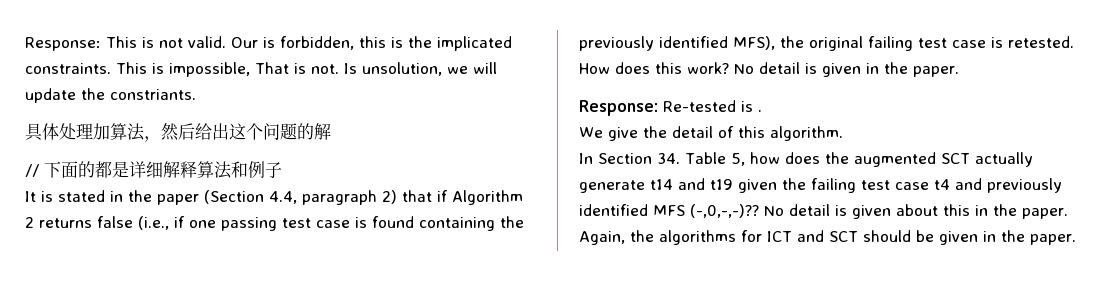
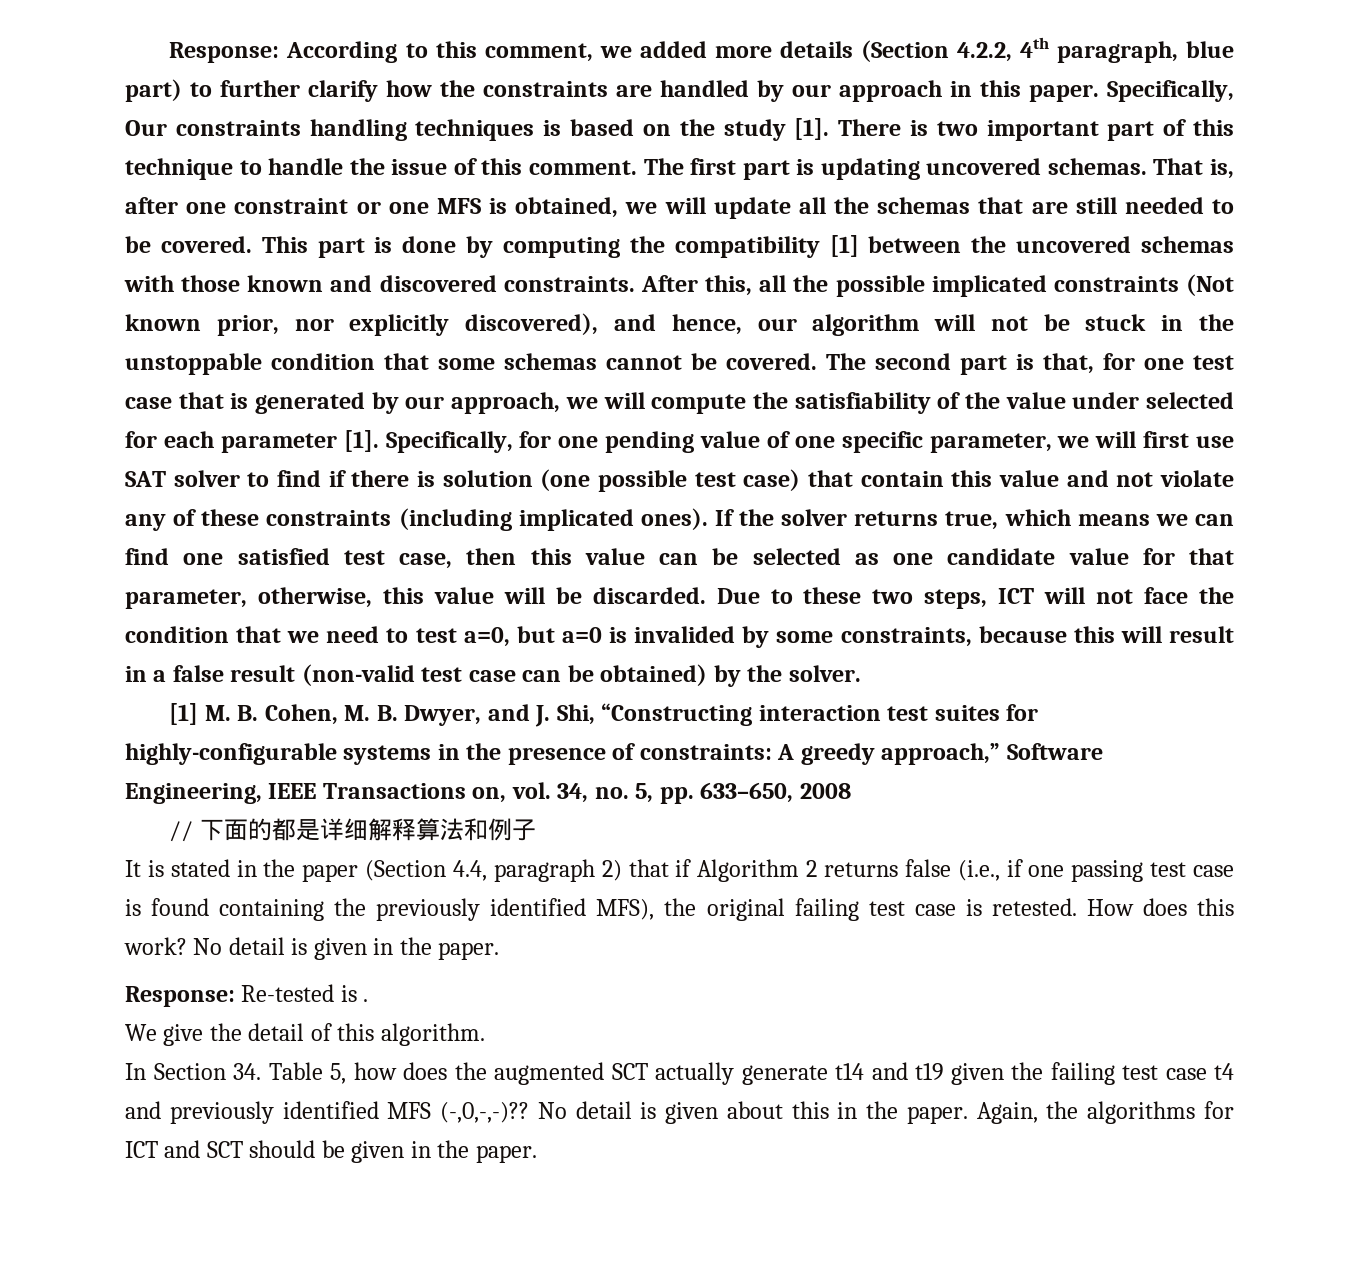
- Response: This is not valid. Our is forbidden, this is the implicated constraints. This is impossible, That is not. Is unsolution, we will update the constriants.
- 具体处理加算法，然后给出这个问题的解
+ Response: According to this comment, we added more details (Section 4.2.2, 4th paragraph, blue part) to further clarify how the constraints are handled by our approach in this paper. Specifically, Our constraints handling techniques is based on the study [1]. There is two important part of this technique to handle the issue of this comment. The first part is updating uncovered schemas. That is, after one constraint or one MFS is obtained, we will update all the schemas that are still needed to be covered. This part is done by computing the compatibility [1] between the uncovered schemas with those known and discovered constraints. After this, all the possible implicated constraints (Not known prior, nor explicitly discovered), and hence, our algorithm will not be stuck in the unstoppable condition that some schemas cannot be covered. The second part is that, for one test case that is generated by our approach, we will compute the satisfiability of the value under selected for each parameter [1]. Specifically, for one pending value of one specific parameter, we will first use SAT solver to find if there is solution (one possible test case) that contain this value and not violate any of these constraints (including implicated ones). If the solver returns true, which means we can find one satisfied test case, then this value can be selected as one candidate value for that parameter, otherwise, this value will be discarded. Due to these two steps, ICT will not face the condition that we need to test a=0, but a=0 is invalided by some constraints, because this will result in a false result (non-valid test case can be obtained) by the solver.
+ [1] M. B. Cohen, M. B. Dwyer, and J. Shi, “Constructing interaction test suites for highly-configurable systems in the presence of constraints: A greedy approach,” Software Engineering, IEEE Transactions on, vol. 34, no. 5, pp. 633–650, 2008

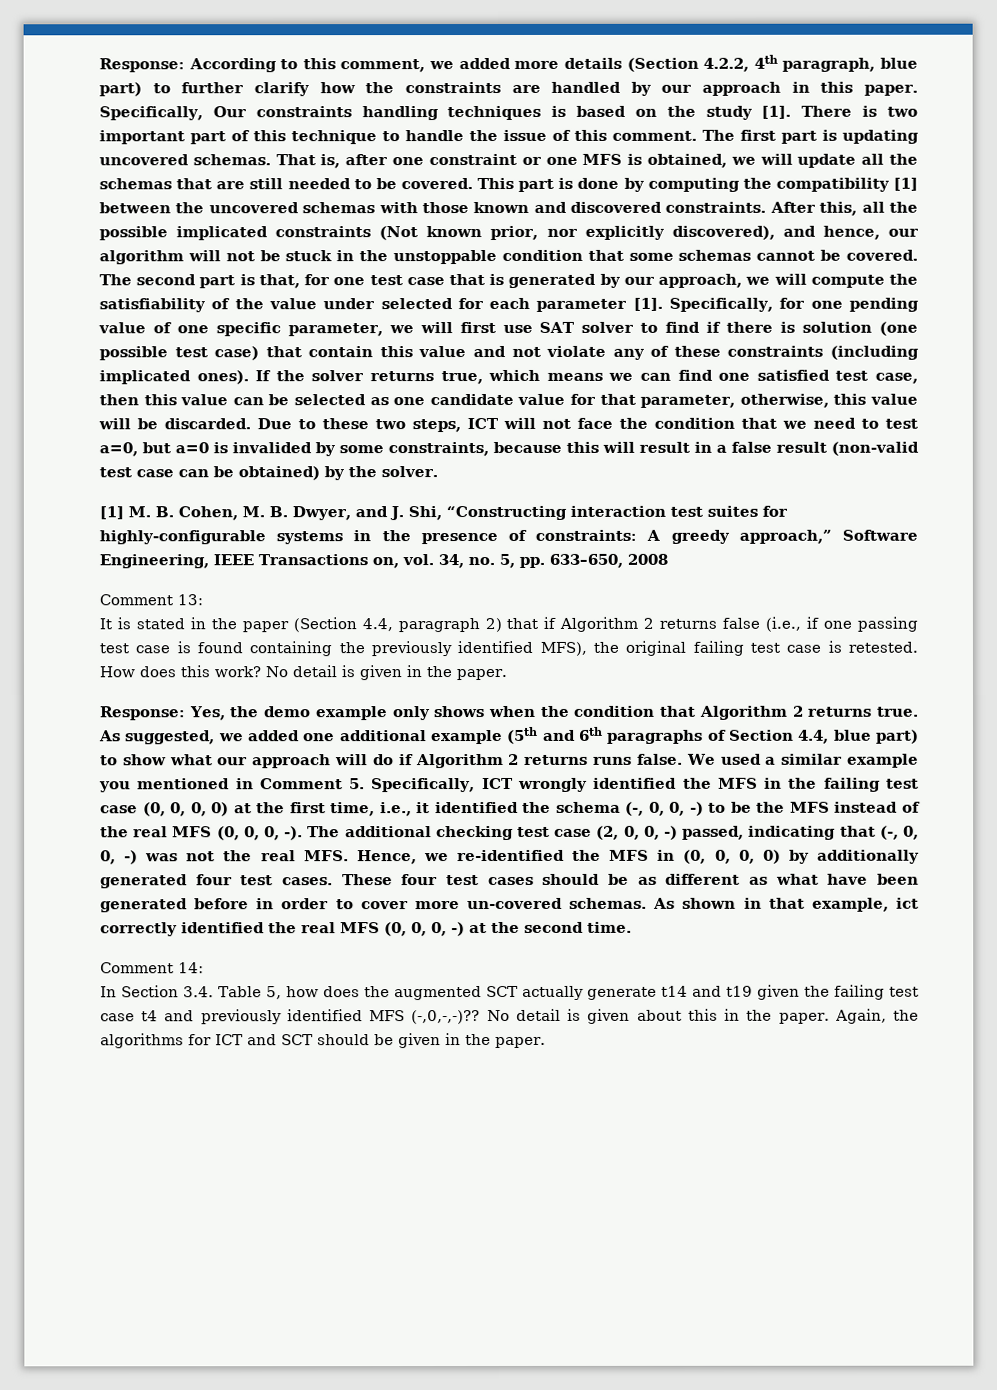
- // 下面的都是详细解释算法和例子
+ Comment 13:
- Response: Re-tested is .
- We give the detail of this algorithm.
+ Response: Yes, the demo example only shows when the condition that Algorithm 2 returns true. As suggested, we added one additional example (5th and 6th paragraphs of Section 4.4, blue part) to show what our approach will do if Algorithm 2 returns runs false. We used a similar example you mentioned in Comment 5. Specifically, ICT wrongly identified the MFS in the failing test case (0, 0, 0, 0) at the first time, i.e., it identified the schema (-, 0, 0, -) to be the MFS instead of the real MFS (0, 0, 0, -). The additional checking test case (2, 0, 0, -) passed, indicating that (-, 0, 0, -) was not the real MFS. Hence, we re-identified the MFS in (0, 0, 0, 0) by additionally generated four test cases. These four test cases should be as different as what have been generated before in order to cover more un-covered schemas. As shown in that example, ict correctly identified the real MFS (0, 0, 0, -) at the second time.
+ Comment 14:
- In Section 34. Table 5, how does the augmented SCT actually generate t14 and t19 given the failing test case t4 and previously identified MFS (-,0,-,-)??
+ In Section 3.4. Table 5, how does the augmented SCT actually generate t14 and t19 given the failing test case t4 and previously identified MFS (-,0,-,-)??

